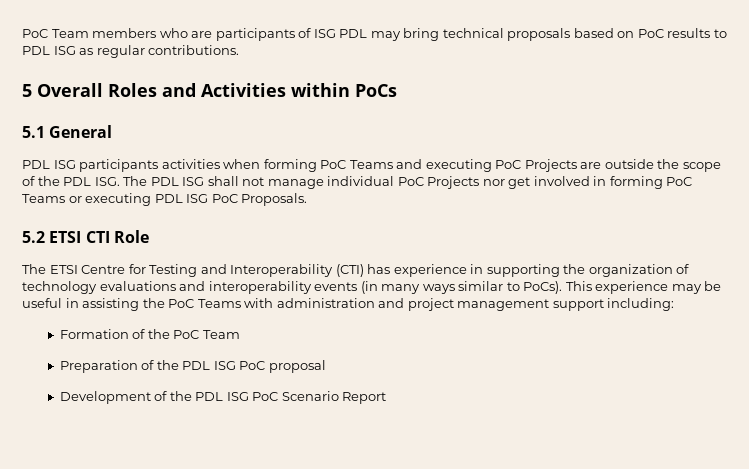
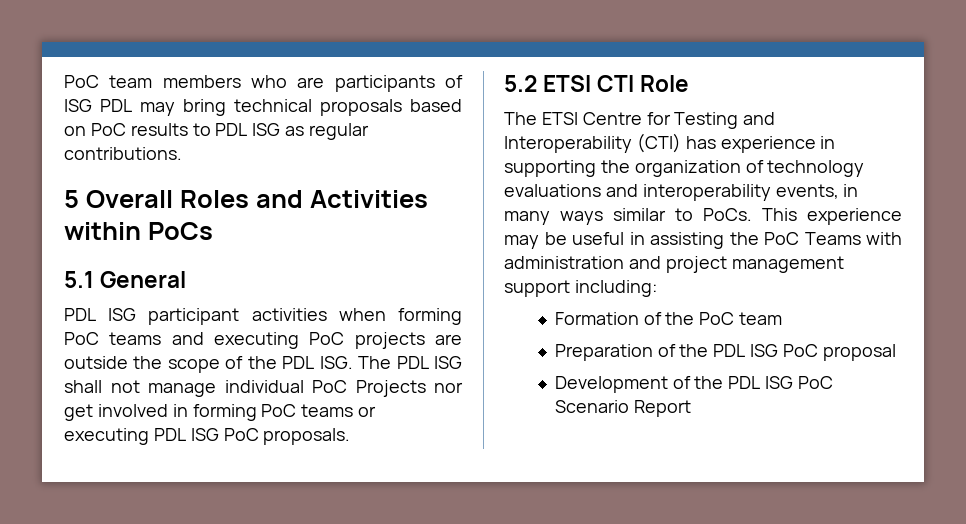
- PoC Team members who are participants of ISG PDL may bring technical proposals based on PoC results to PDL ISG as regular contributions.
+ PoC team members who are participants of ISG PDL may bring technical proposals based on PoC results to PDL ISG as regular contributions.
- PDL ISG participants activities when forming PoC Teams and executing PoC Projects are outside the scope of the PDL ISG. The PDL ISG shall not manage individual PoC Projects nor get involved in forming PoC Teams or executing PDL ISG PoC Proposals.
+ PDL ISG participant activities when forming PoC teams and executing PoC projects are outside the scope of the PDL ISG. The PDL ISG shall not manage individual PoC Projects nor get involved in forming PoC teams or executing PDL ISG PoC proposals.
- The ETSI Centre for Testing and Interoperability (CTI) has experience in supporting the organization of technology evaluations and interoperability events (in many ways similar to PoCs).
+ The ETSI Centre for Testing and Interoperability (CTI) has experience in supporting the organization of technology evaluations and interoperability events, in many ways similar to PoCs.
- Formation of the PoC Team
+ Formation of the PoC team

